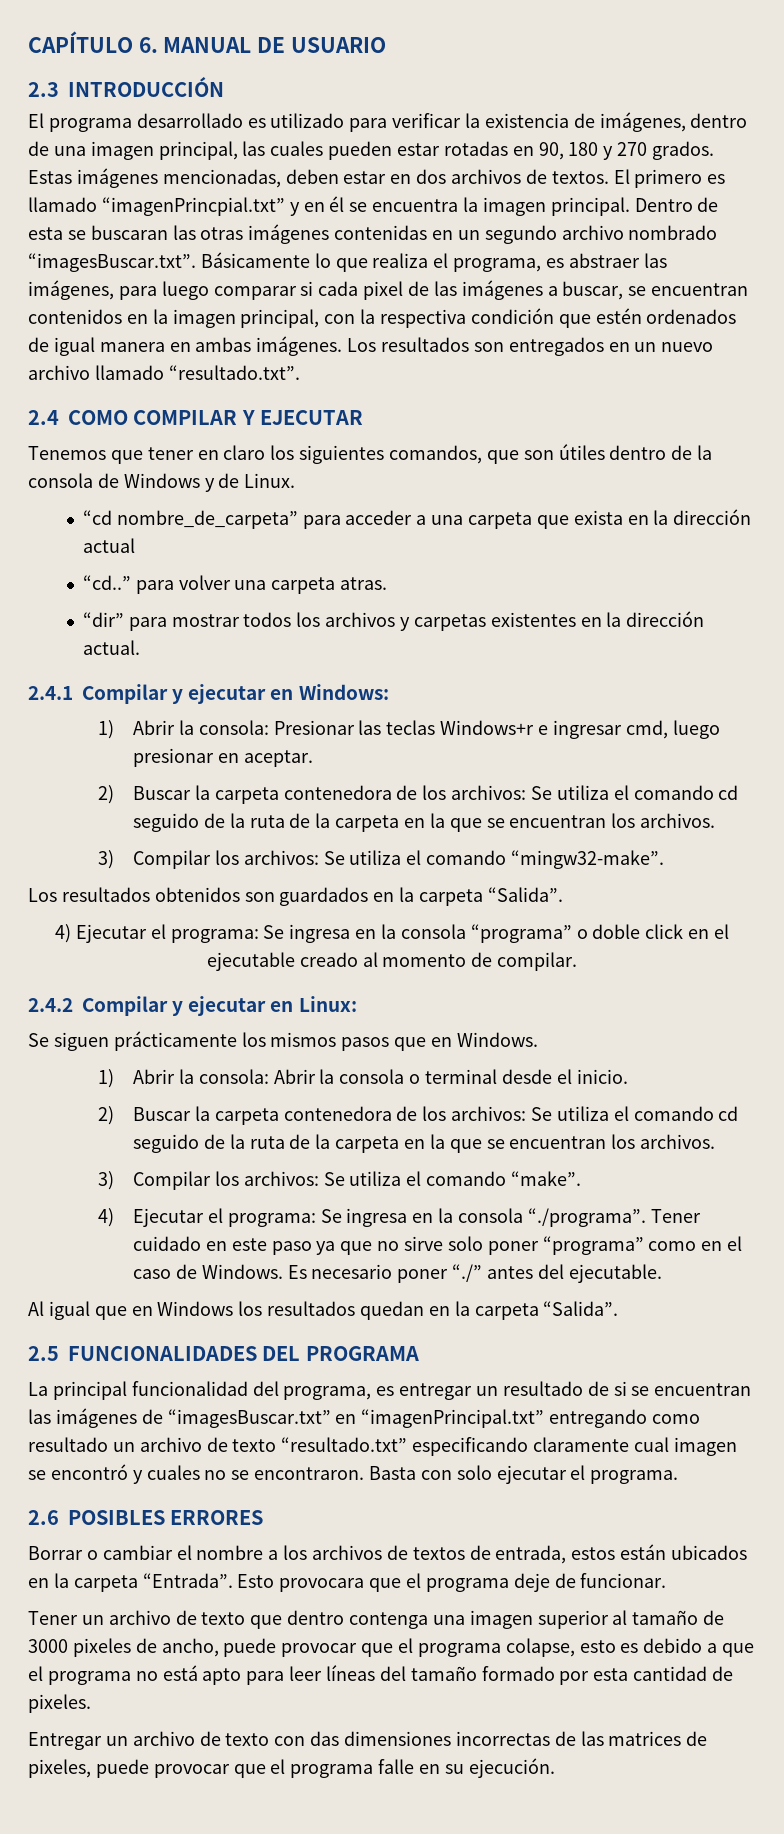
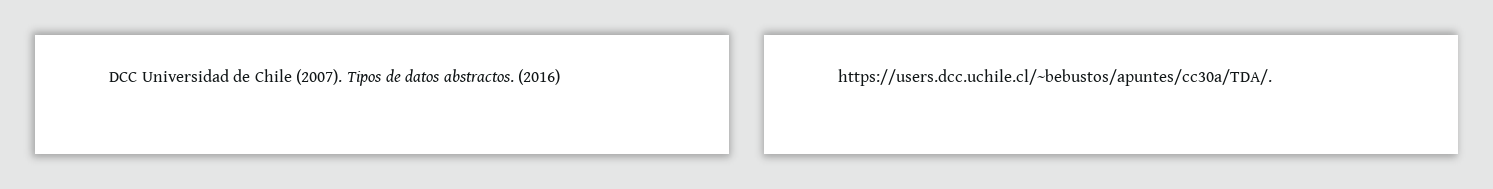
- CAPÍTULO 6. MANUAL DE USUARIO
- 2.3 INTRODUCCIÓN
- El programa desarrollado es utilizado para verificar la existencia de imágenes, dentro de una imagen principal, las cuales pueden estar rotadas en 90, 180 y 270 grados. Estas imágenes mencionadas, deben estar en dos archivos de textos. El primero es llamado “imagenPrincpial.txt” y en él se encuentra la imagen principal. Dentro de esta se buscaran las otras imágenes contenidas en un segundo archivo nombrado “imagesBuscar.txt”. Básicamente lo que realiza el programa, es abstraer las imágenes, para luego comparar si cada pixel de las imágenes a buscar, se encuentran contenidos en la imagen principal, con la respectiva condición que estén ordenados de igual manera en ambas imágenes. Los resultados son entregados en un nuevo archivo llamado “resultado.txt”.
- 2.4 COMO COMPILAR Y EJECUTAR
- Tenemos que tener en claro los siguientes comandos, que son útiles dentro de la consola de Windows y de Linux.
- “cd nombre_de_carpeta” para acceder a una carpeta que exista en la dirección actual
- “cd..” para volver una carpeta atras.
- “dir” para mostrar todos los archivos y carpetas existentes en la dirección actual.
- 2.4.1 Compilar y ejecutar en Windows:
- 1) Abrir la consola: Presionar las teclas Windows+r e ingresar cmd, luego presionar en aceptar.
- 2) Buscar la carpeta contenedora de los archivos: Se utiliza el comando cd seguido de la ruta de la carpeta en la que se encuentran los archivos.
- 3) Compilar los archivos: Se utiliza el comando “mingw32-make”.
- Los resultados obtenidos son guardados en la carpeta “Salida”.
- 4) Ejecutar el programa: Se ingresa en la consola “programa” o doble click en el ejecutable creado al momento de compilar.
- 2.4.2 Compilar y ejecutar en Linux:
- Se siguen prácticamente los mismos pasos que en Windows.
- 1) Abrir la consola: Abrir la consola o terminal desde el inicio.
- 2) Buscar la carpeta contenedora de los archivos: Se utiliza el comando cd seguido de la ruta de la carpeta en la que se encuentran los archivos.
- 3) Compilar los archivos: Se utiliza el comando “make”.
- 4) Ejecutar el programa: Se ingresa en la consola “./programa”. Tener cuidado en este paso ya que no sirve solo poner “programa” como en el caso de Windows. Es necesario poner “./” antes del ejecutable.
- Al igual que en Windows los resultados quedan en la carpeta “Salida”.
- 2.5 FUNCIONALIDADES DEL PROGRAMA
- La principal funcionalidad del programa, es entregar un resultado de si se encuentran las imágenes de “imagesBuscar.txt” en “imagenPrincipal.txt” entregando como resultado un archivo de texto “resultado.txt” especificando claramente cual imagen se encontró y cuales no se encontraron. Basta con solo ejecutar el programa.
- 2.6 POSIBLES ERRORES
- Borrar o cambiar el nombre a los archivos de textos de entrada, estos están ubicados en la carpeta “Entrada”. Esto provocara que el programa deje de funcionar.
- Tener un archivo de texto que dentro contenga una imagen superior al tamaño de 3000 pixeles de ancho, puede provocar que el programa colapse, esto es debido a que el programa no está apto para leer líneas del tamaño formado por esta cantidad de pixeles.
- Entregar un archivo de texto con das dimensiones incorrectas de las matrices de pixeles, puede provocar que el programa falle en su ejecución.
+ DCC Universidad de Chile (2007). Tipos de datos abstractos. (2016) https://users.dcc.uchile.cl/~bebustos/apuntes/cc30a/TDA/.

